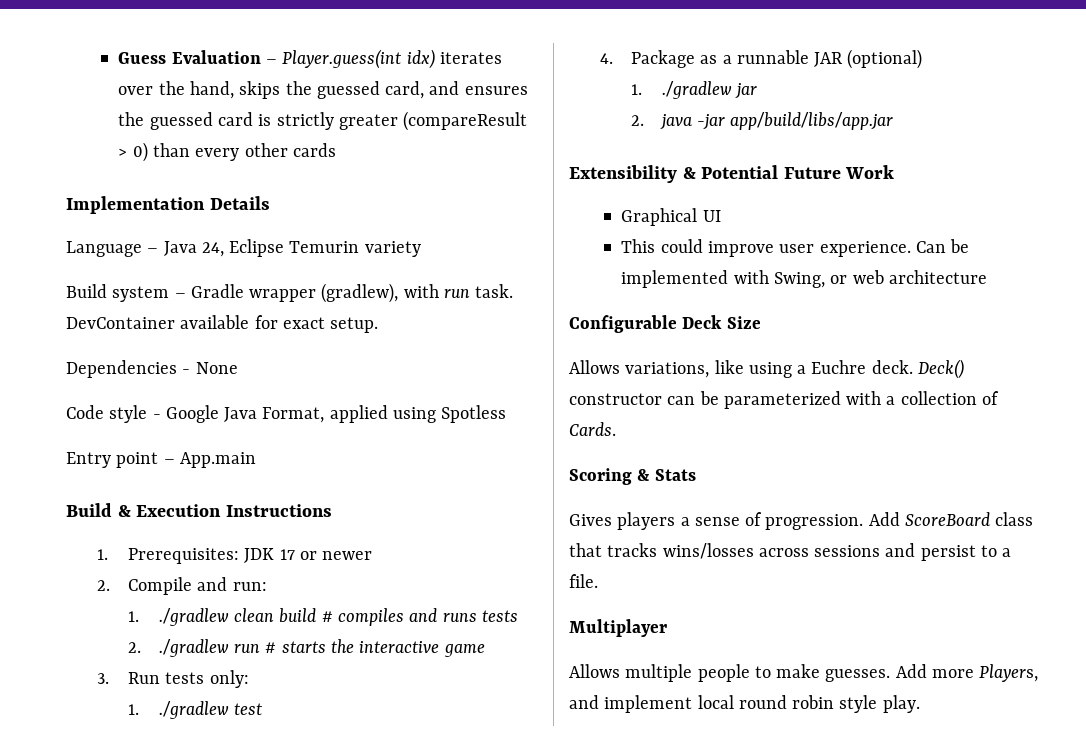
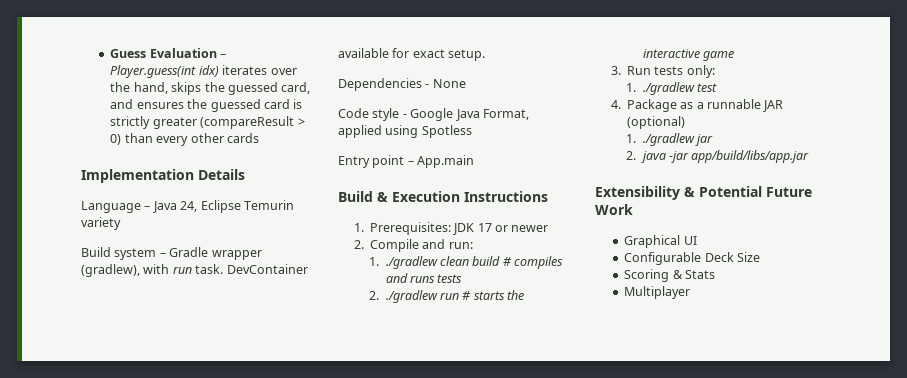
- This could improve user experience. Can be implemented with Swing, or web architecture
  Configurable Deck Size
- Allows variations, like using a Euchre deck. Deck() constructor can be parameterized with a collection of Cards.
  Scoring & Stats
- Gives players a sense of progression. Add ScoreBoard class that tracks wins/losses across sessions and persist to a file.
  Multiplayer
- Allows multiple people to make guesses. Add more Players, and implement local round robin style play.

